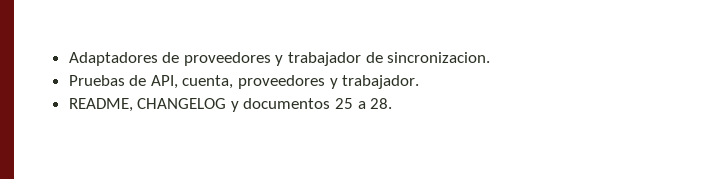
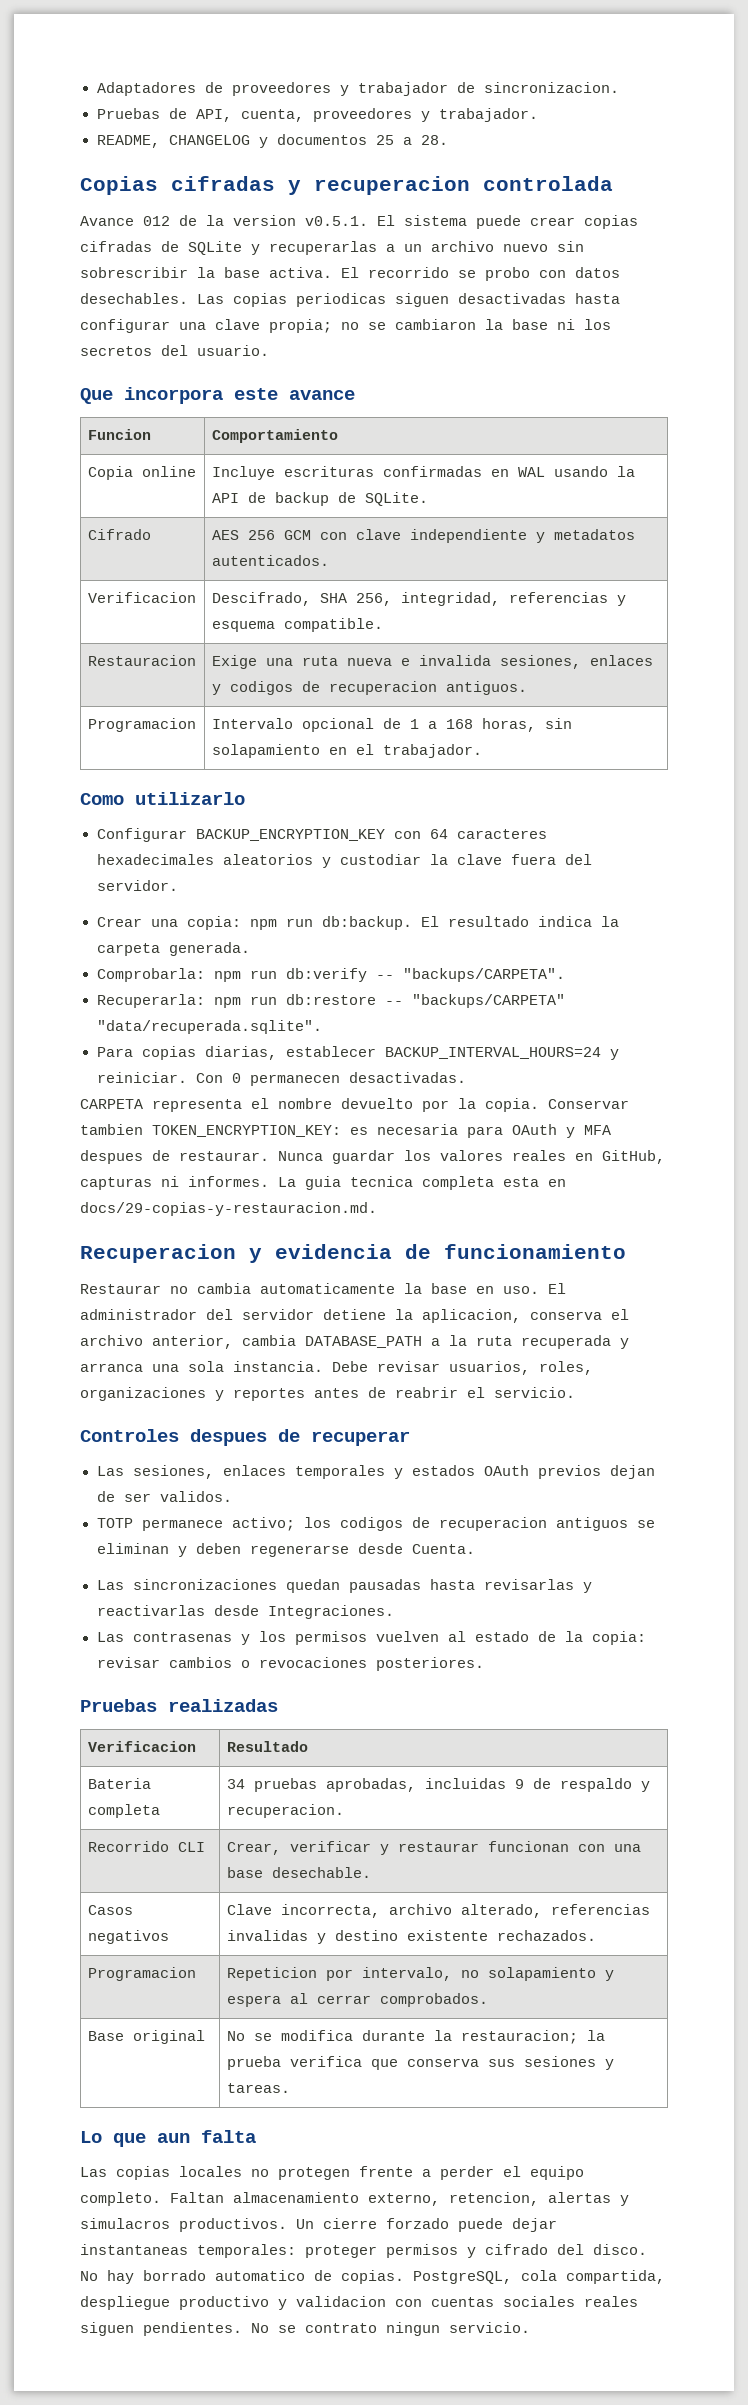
+ Copias cifradas y recuperacion controlada
+ Avance 012 de la version v0.5.1. El sistema puede crear copias cifradas de SQLite y recuperarlas a un archivo nuevo sin sobrescribir la base activa. El recorrido se probo con datos desechables. Las copias periodicas siguen desactivadas hasta configurar una clave propia; no se cambiaron la base ni los secretos del usuario.
+ Que incorpora este avance
+ Funcion | Comportamiento
+ Copia online | Incluye escrituras confirmadas en WAL usando la API de backup de SQLite.
+ Cifrado | AES 256 GCM con clave independiente y metadatos autenticados.
+ Verificacion | Descifrado, SHA 256, integridad, referencias y esquema compatible.
+ Restauracion | Exige una ruta nueva e invalida sesiones, enlaces y codigos de recuperacion antiguos.
+ Programacion | Intervalo opcional de 1 a 168 horas, sin solapamiento en el trabajador.
+ Como utilizarlo
+ Configurar BACKUP_ENCRYPTION_KEY con 64 caracteres hexadecimales aleatorios y custodiar la clave fuera del servidor.
+ Crear una copia: npm run db:backup. El resultado indica la carpeta generada.
+ Comprobarla: npm run db:verify -- "backups/CARPETA".
+ Recuperarla: npm run db:restore -- "backups/CARPETA" "data/recuperada.sqlite".
+ Para copias diarias, establecer BACKUP_INTERVAL_HOURS=24 y reiniciar. Con 0 permanecen desactivadas.
+ CARPETA representa el nombre devuelto por la copia. Conservar tambien TOKEN_ENCRYPTION_KEY: es necesaria para OAuth y MFA despues de restaurar. Nunca guardar los valores reales en GitHub, capturas ni informes. La guia tecnica completa esta en docs/29-copias-y-restauracion.md.
+ Recuperacion y evidencia de funcionamiento
+ Restaurar no cambia automaticamente la base en uso. El administrador del servidor detiene la aplicacion, conserva el archivo anterior, cambia DATABASE_PATH a la ruta recuperada y arranca una sola instancia. Debe revisar usuarios, roles, organizaciones y reportes antes de reabrir el servicio.
+ Controles despues de recuperar
+ Las sesiones, enlaces temporales y estados OAuth previos dejan de ser validos.
+ TOTP permanece activo; los codigos de recuperacion antiguos se eliminan y deben regenerarse desde Cuenta.
+ Las sincronizaciones quedan pausadas hasta revisarlas y reactivarlas desde Integraciones.
+ Las contrasenas y los permisos vuelven al estado de la copia: revisar cambios o revocaciones posteriores.
+ Pruebas realizadas
+ Verificacion | Resultado
+ Bateria completa | 34 pruebas aprobadas, incluidas 9 de respaldo y recuperacion.
+ Recorrido CLI | Crear, verificar y restaurar funcionan con una base desechable.
+ Casos negativos | Clave incorrecta, archivo alterado, referencias invalidas y destino existente rechazados.
+ Programacion | Repeticion por intervalo, no solapamiento y espera al cerrar comprobados.
+ Base original | No se modifica durante la restauracion; la prueba verifica que conserva sus sesiones y tareas.
+ Lo que aun falta
+ Las copias locales no protegen frente a perder el equipo completo. Faltan almacenamiento externo, retencion, alertas y simulacros productivos. Un cierre forzado puede dejar instantaneas temporales: proteger permisos y cifrado del disco. No hay borrado automatico de copias. PostgreSQL, cola compartida, despliegue productivo y validacion con cuentas sociales reales siguen pendientes. No se contrato ningun servicio.

